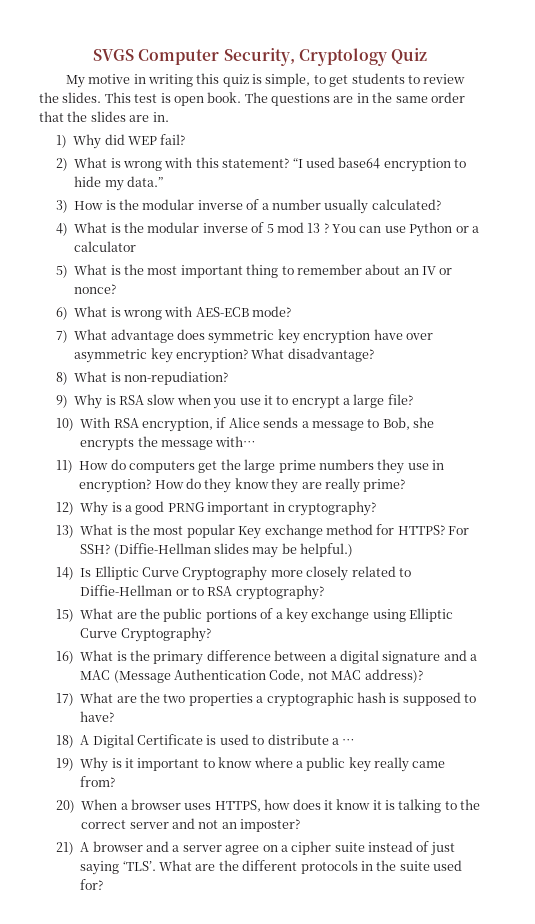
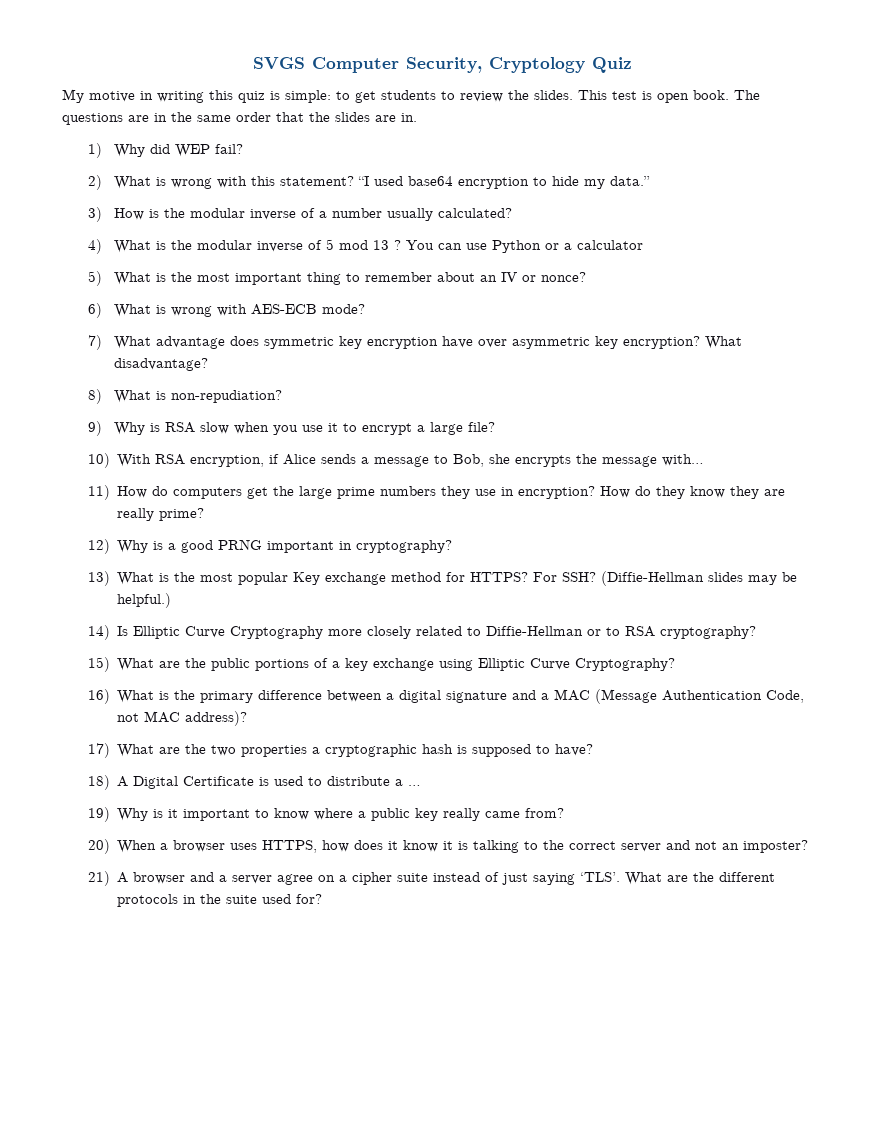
- My motive in writing this quiz is simple, to get students to review the slides.
+ My motive in writing this quiz is simple: to get students to review the slides.

